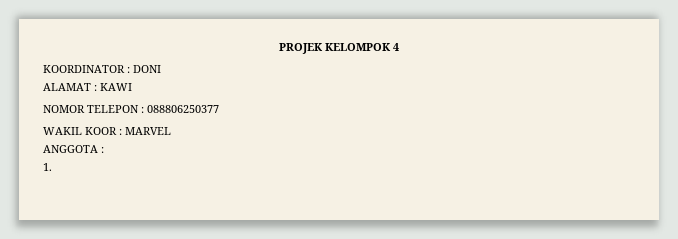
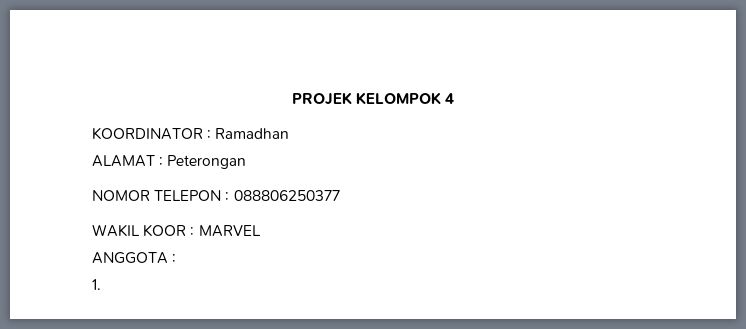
- KOORDINATOR : DONI
+ KOORDINATOR : Ramadhan
- ALAMAT : KAWI
+ ALAMAT : Peterongan

